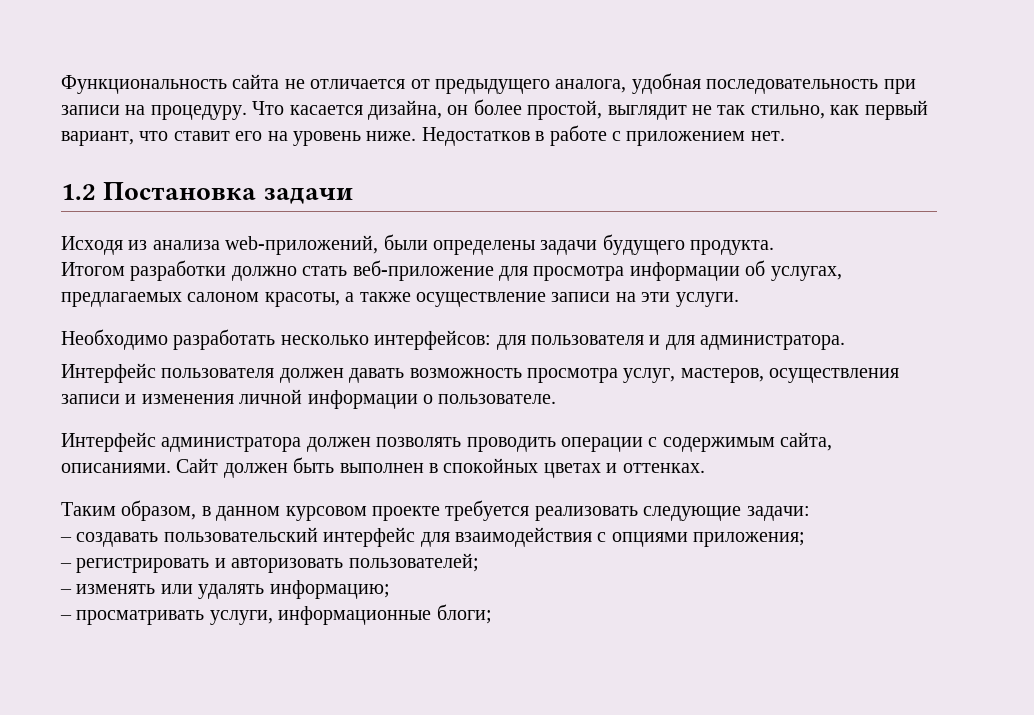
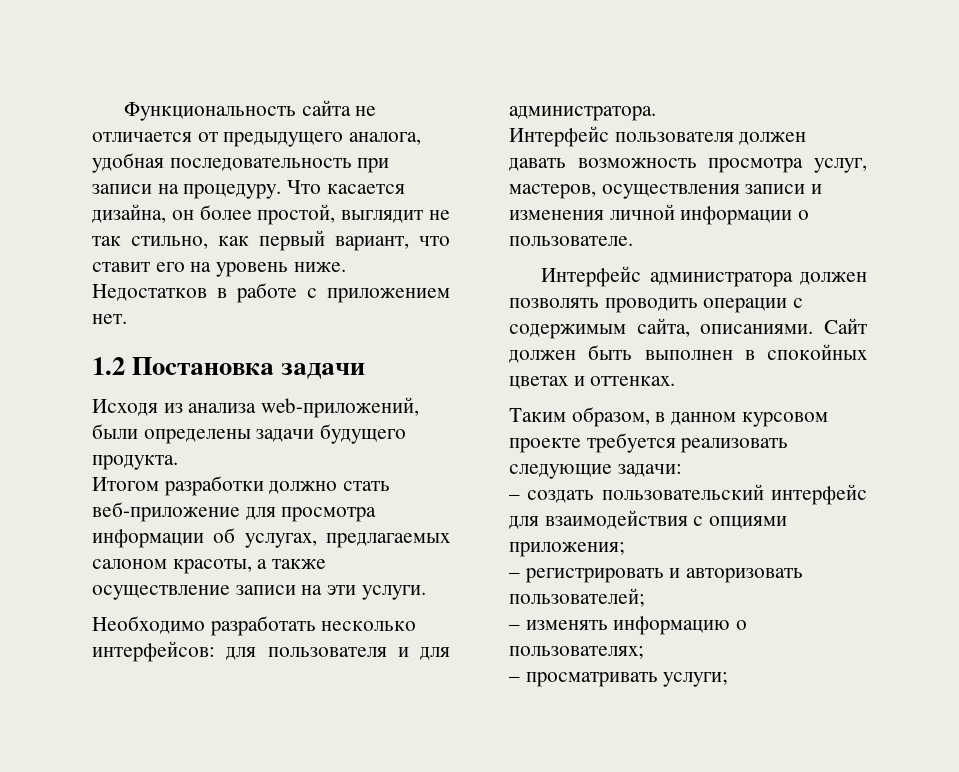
- – создавать пользовательский интерфейс для взаимодействия с опциями приложения;
+ – создать пользовательский интерфейс для взаимодействия с опциями приложения;
- – изменять или удалять информацию;
+ – изменять информацию о пользователях;
- – просматривать услуги, информационные блоги;
+ – просматривать услуги;

